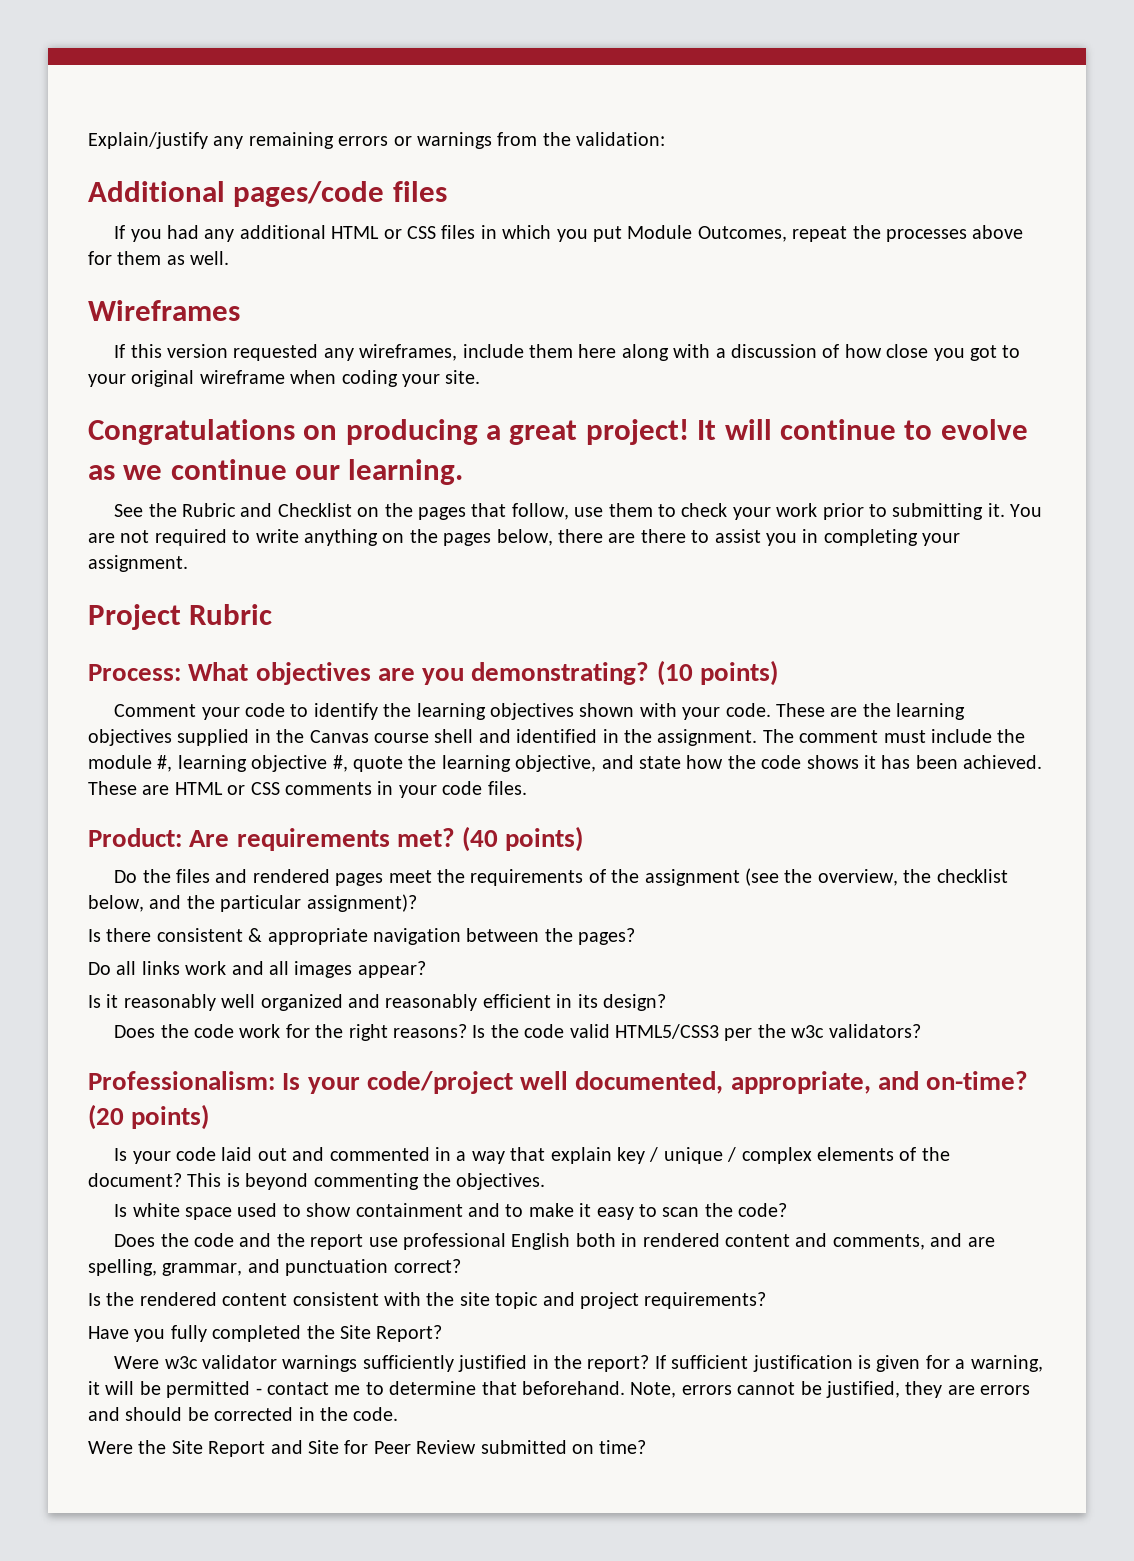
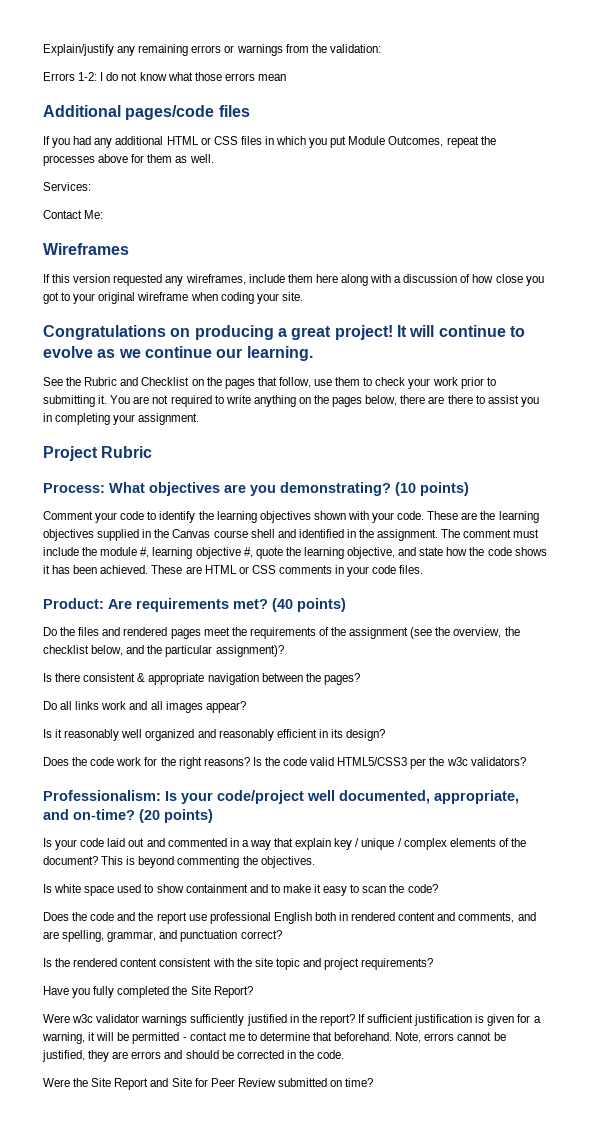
+ Errors 1-2: I do not know what those errors mean
+ Services:
+ Contact Me:

